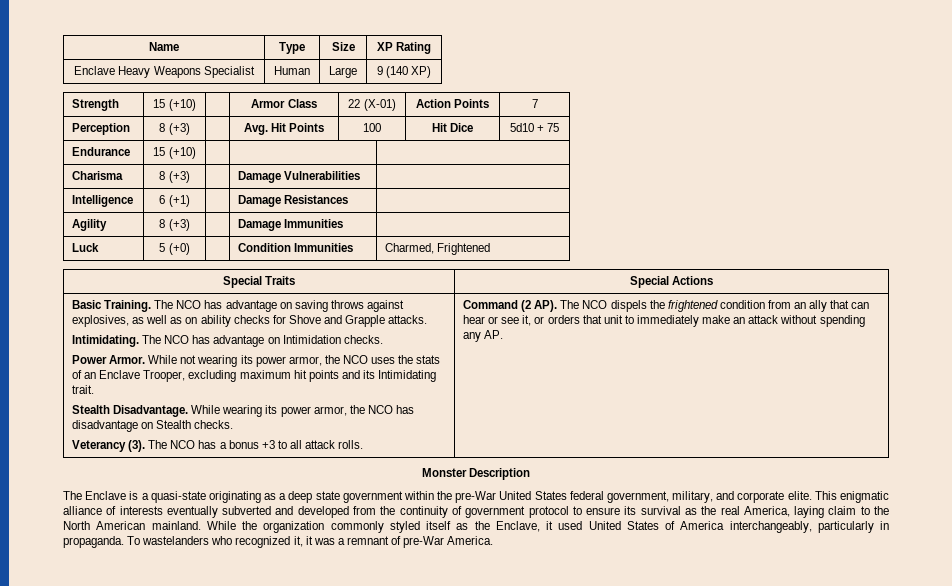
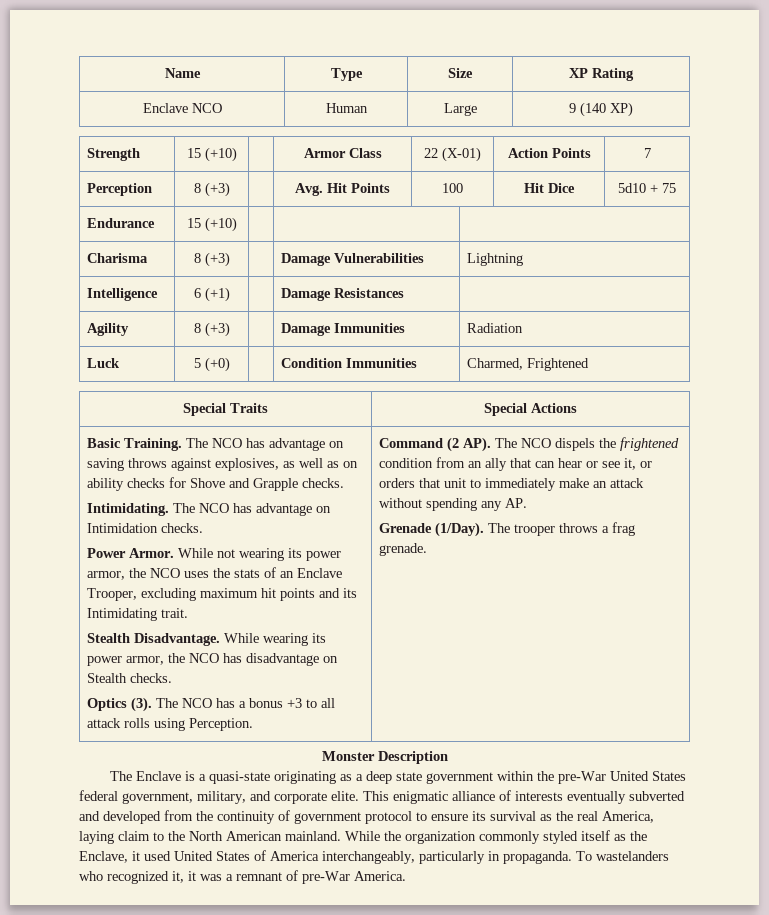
- Enclave Heavy Weapons Specialist | Human | Large | 9 (140 XP)
+ Enclave NCO | Human | Large | 9 (140 XP)
- Charisma | 8 (+3) | | Damage Vulnerabilities |
+ Charisma | 8 (+3) | | Damage Vulnerabilities | Lightning
- Agility | 8 (+3) | | Damage Immunities |
+ Agility | 8 (+3) | | Damage Immunities | Radiation
- The NCO has advantage on saving throws against explosives, as well as on ability checks for Shove and Grapple attacks.
+ The NCO has advantage on saving throws against explosives, as well as on ability checks for Shove and Grapple checks.
- Veterancy (3).
+ Optics (3).
- The NCO has a bonus +3 to all attack rolls.
+ The NCO has a bonus +3 to all attack rolls using Perception.
+ Grenade (1/Day). The trooper throws a frag grenade.

